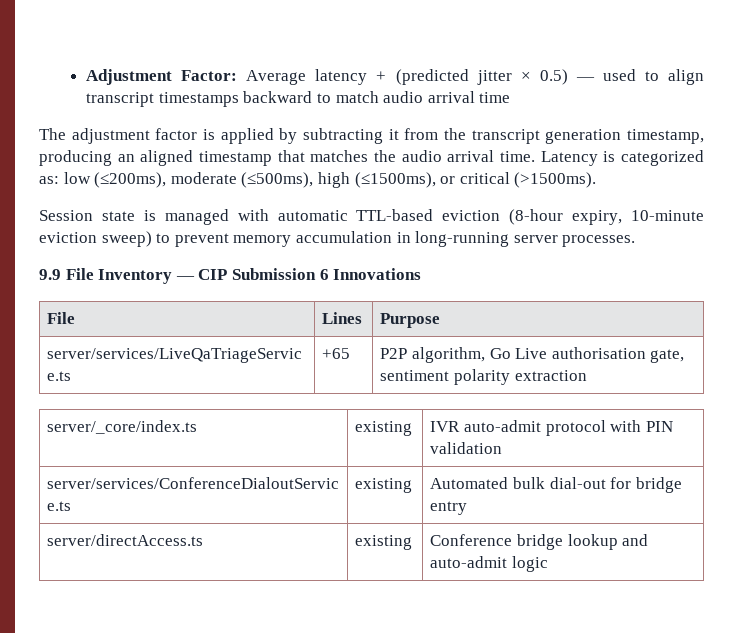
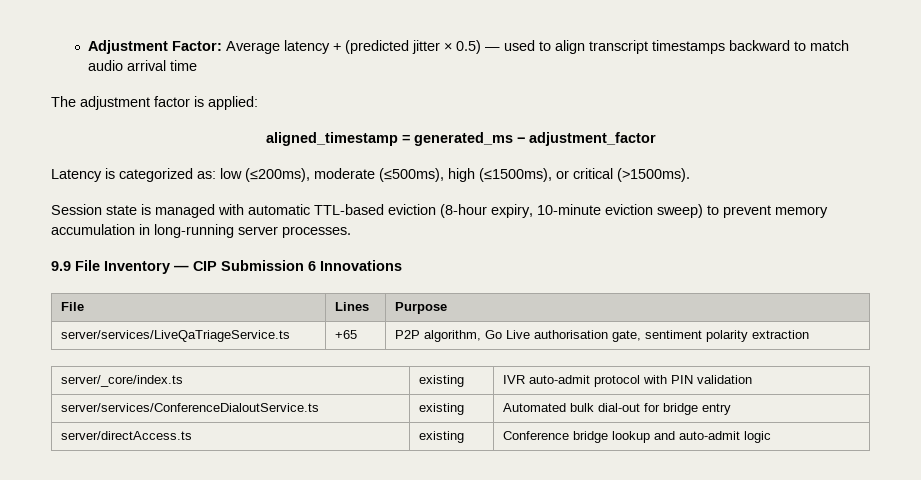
- The adjustment factor is applied by subtracting it from the transcript generation timestamp, producing an aligned timestamp that matches the audio arrival time. Latency is categorized as: low (≤200ms), moderate (≤500ms), high (≤1500ms), or critical (>1500ms).
+ The adjustment factor is applied:
+ aligned_timestamp = generated_ms − adjustment_factor
+ Latency is categorized as: low (≤200ms), moderate (≤500ms), high (≤1500ms), or critical (>1500ms).

